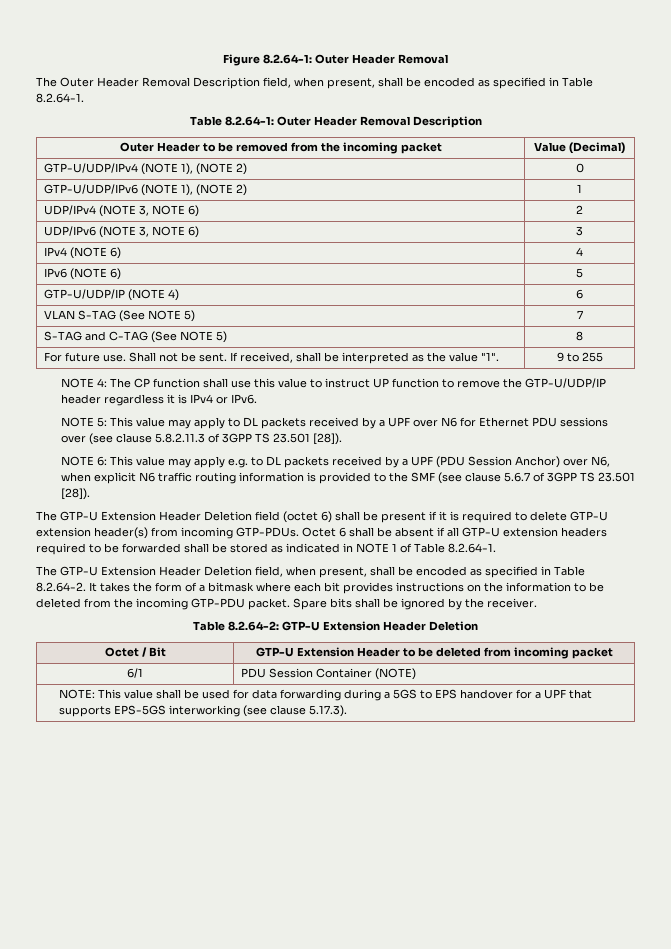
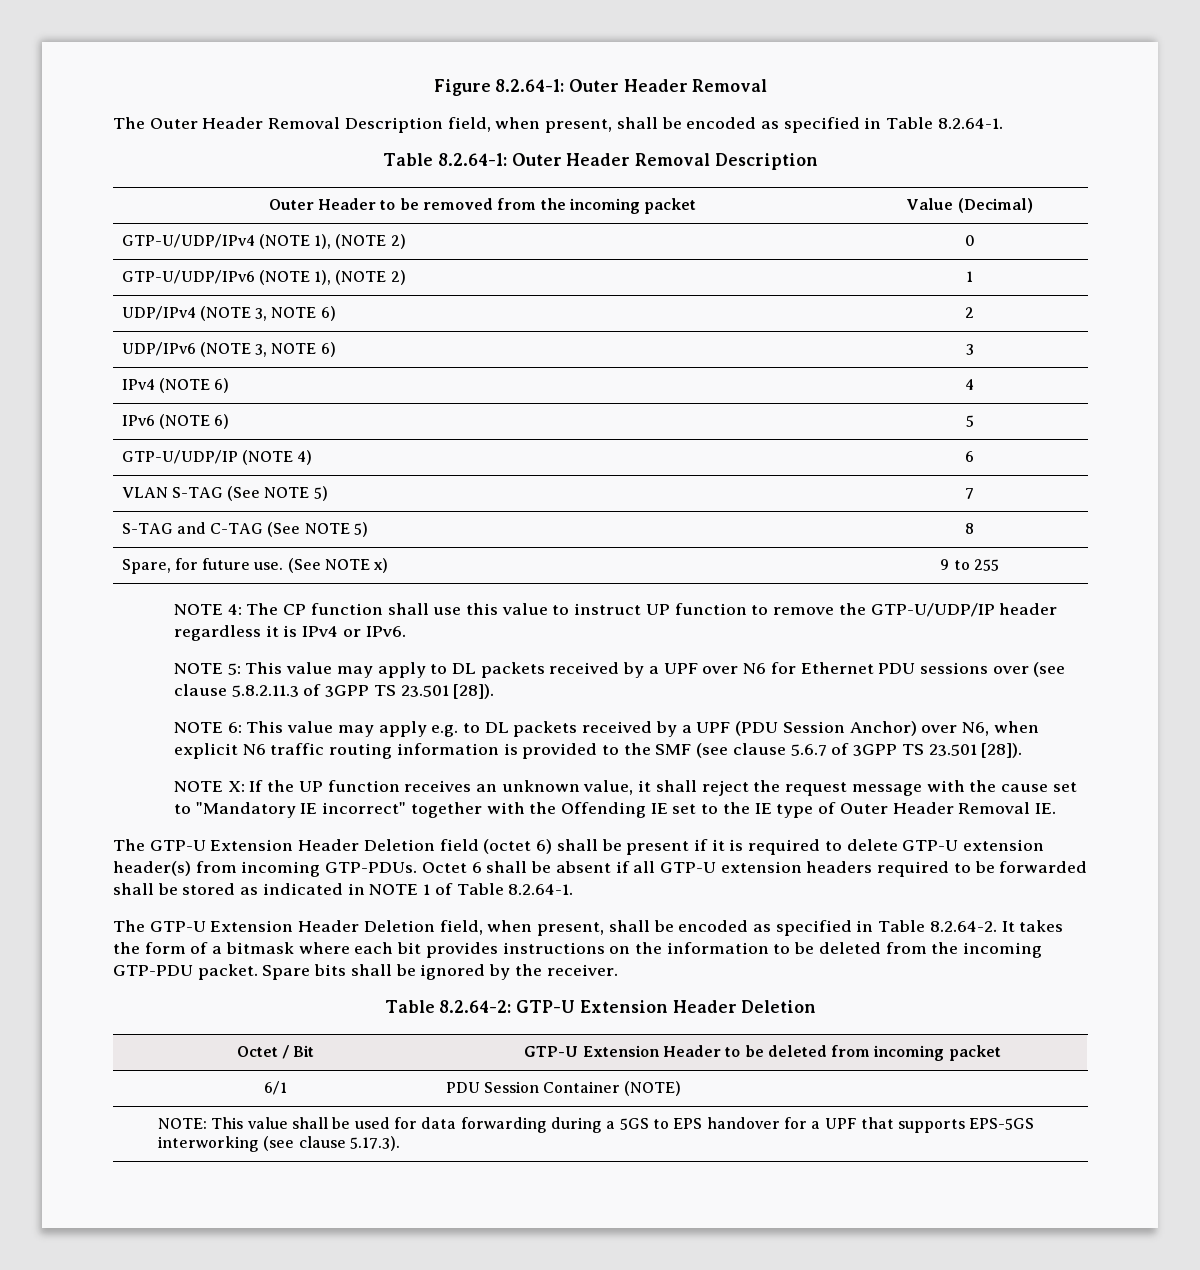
- For future use. Shall not be sent. If received, shall be interpreted as the value "1". | 9 to 255
+ Spare, for future use. (See NOTE x) | 9 to 255
+ NOTE X: If the UP function receives an unknown value, it shall reject the request message with the cause set to "Mandatory IE incorrect" together with the Offending IE set to the IE type of Outer Header Removal IE.

